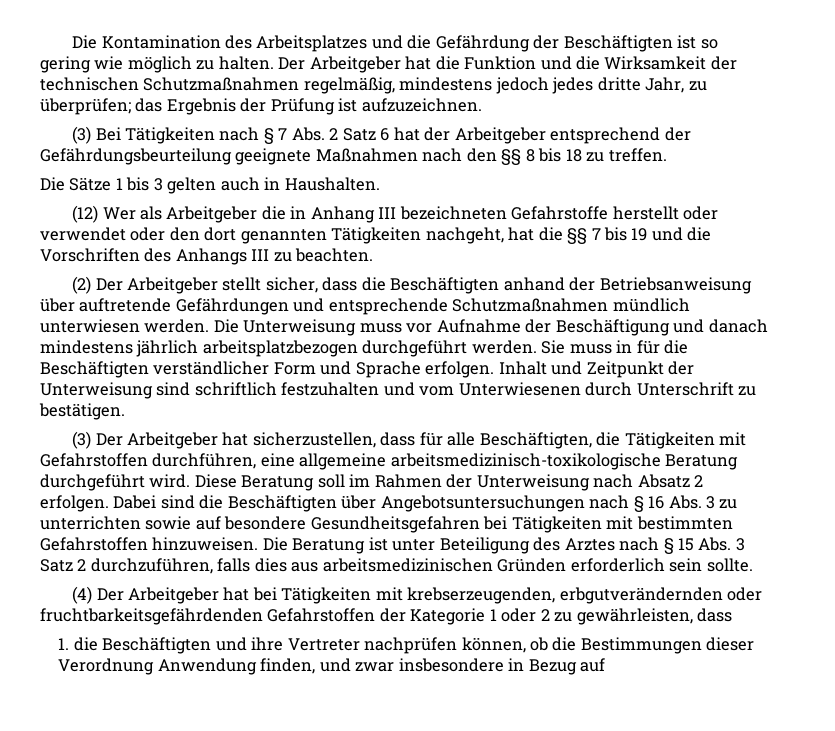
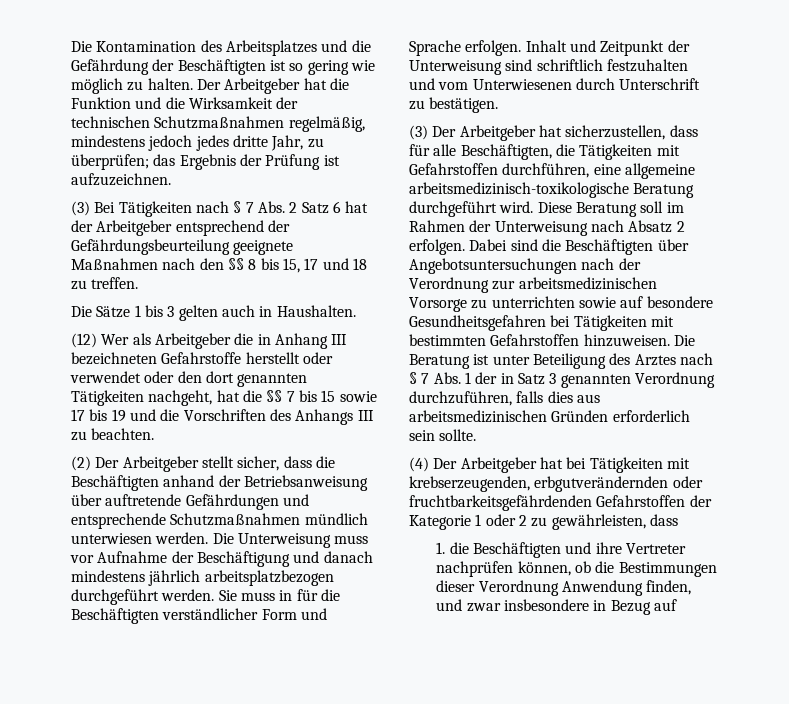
- (3) Bei Tätigkeiten nach § 7 Abs. 2 Satz 6 hat der Arbeitgeber entsprechend der Gefährdungsbeurteilung geeignete Maßnahmen nach den §§ 8 bis 18 zu treffen.
+ (3) Bei Tätigkeiten nach § 7 Abs. 2 Satz 6 hat der Arbeitgeber entsprechend der Gefährdungsbeurteilung geeignete Maßnahmen nach den §§ 8 bis 15, 17 und 18 zu treffen.
- (12) Wer als Arbeitgeber die in Anhang III bezeichneten Gefahrstoffe herstellt oder verwendet oder den dort genannten Tätigkeiten nachgeht, hat die §§ 7 bis 19 und die Vorschriften des Anhangs III zu beachten.
+ (12) Wer als Arbeitgeber die in Anhang III bezeichneten Gefahrstoffe herstellt oder verwendet oder den dort genannten Tätigkeiten nachgeht, hat die §§ 7 bis 15 sowie 17 bis 19 und die Vorschriften des Anhangs III zu beachten.
- Dabei sind die Beschäftigten über Angebotsuntersuchungen nach § 16 Abs. 3 zu unterrichten sowie auf besondere Gesundheitsgefahren bei Tätigkeiten mit bestimmten Gefahrstoffen hinzuweisen.
+ Dabei sind die Beschäftigten über Angebotsuntersuchungen nach der Verordnung zur arbeitsmedizinischen Vorsorge zu unterrichten sowie auf besondere Gesundheitsgefahren bei Tätigkeiten mit bestimmten Gefahrstoffen hinzuweisen.
- Die Beratung ist unter Beteiligung des Arztes nach § 15 Abs. 3 Satz 2 durchzuführen, falls dies aus arbeitsmedizinischen Gründen erforderlich sein sollte.
+ Die Beratung ist unter Beteiligung des Arztes nach § 7 Abs. 1 der in Satz 3 genannten Verordnung durchzuführen, falls dies aus arbeitsmedizinischen Gründen erforderlich sein sollte.

